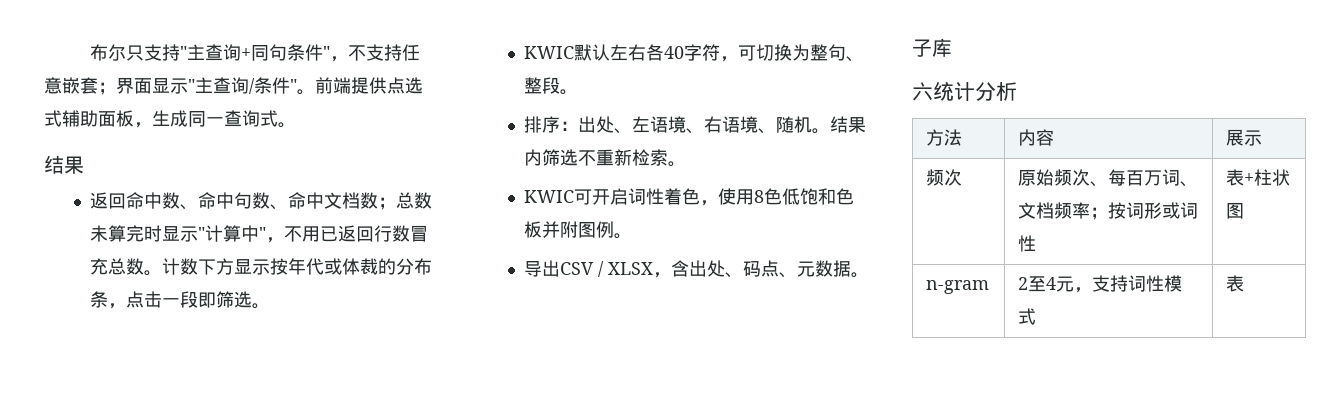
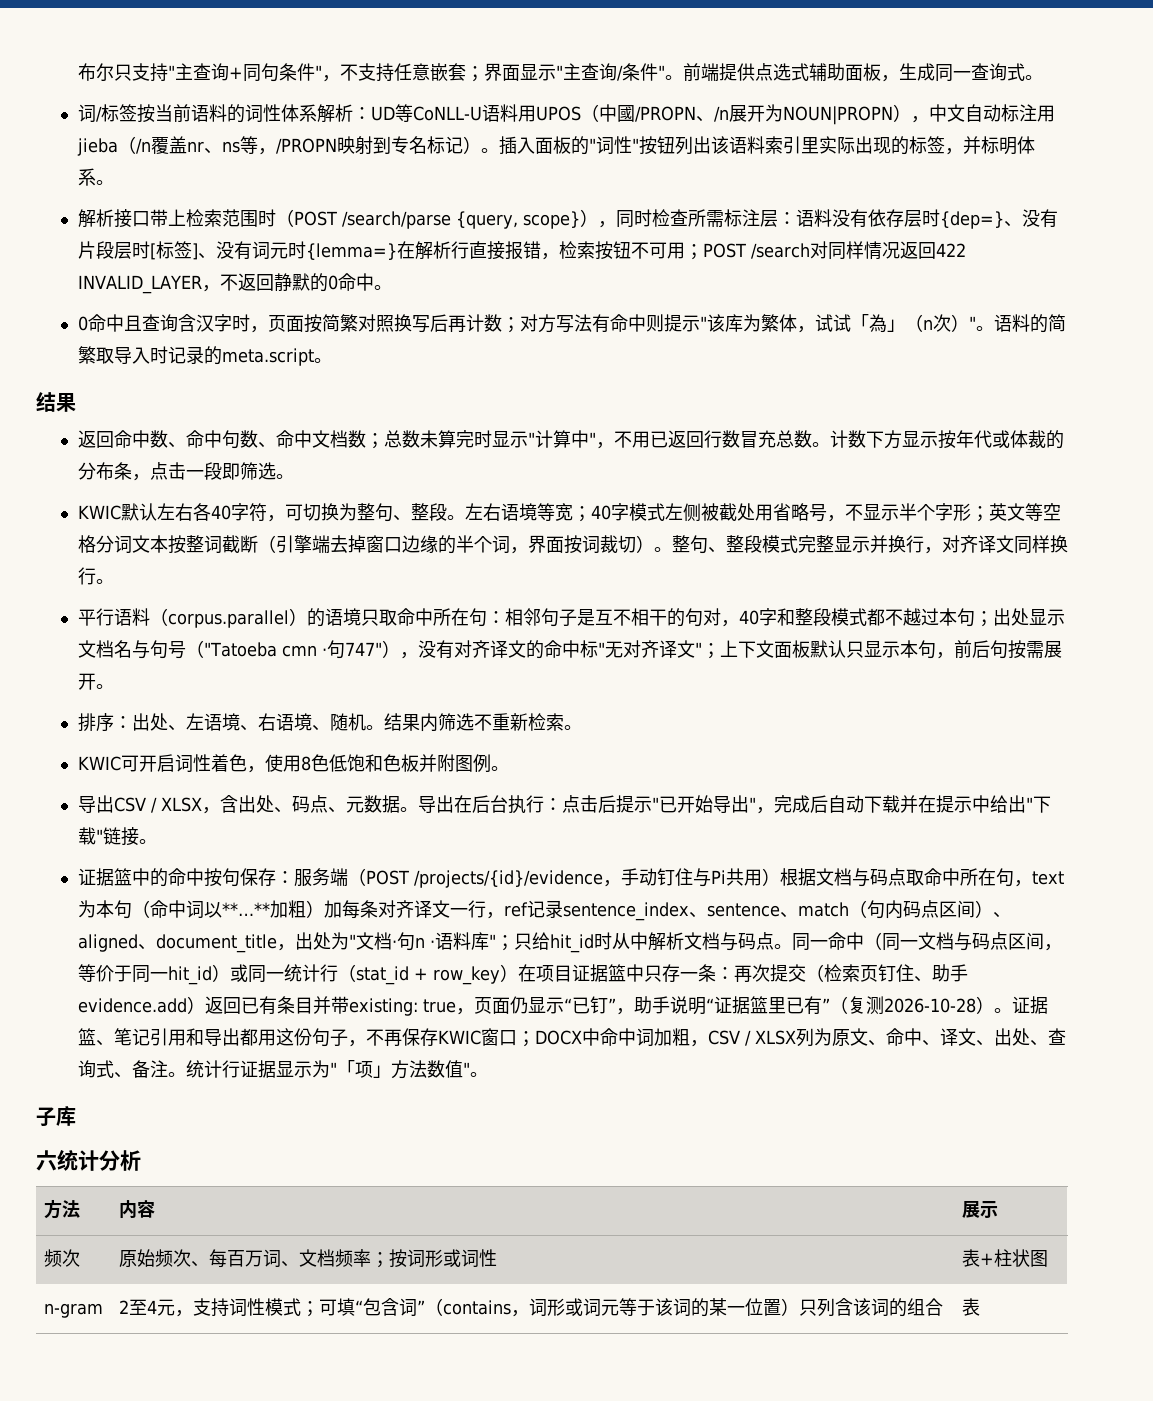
+ 词/标签按当前语料的词性体系解析：UD等CoNLL-U语料用UPOS（中國/PROPN、/n展开为NOUN|PROPN），中文自动标注用jieba（/n覆盖nr、ns等，/PROPN映射到专名标记）。插入面板的"词性"按钮列出该语料索引里实际出现的标签，并标明体系。
+ 解析接口带上检索范围时（POST /search/parse {query, scope}），同时检查所需标注层：语料没有依存层时{dep=}、没有片段层时[标签]、没有词元时{lemma=}在解析行直接报错，检索按钮不可用；POST /search对同样情况返回422 INVALID_LAYER，不返回静默的0命中。
+ 0命中且查询含汉字时，页面按简繁对照换写后再计数；对方写法有命中则提示"该库为繁体，试试「為」（n次）"。语料的简繁取导入时记录的meta.script。
+ 左右语境等宽；40字模式左侧被截处用省略号，不显示半个字形；英文等空格分词文本按整词截断（引擎端去掉窗口边缘的半个词，界面按词裁切）。整句、整段模式完整显示并换行，对齐译文同样换行。
+ 平行语料（corpus.parallel）的语境只取命中所在句：相邻句子是互不相干的句对，40字和整段模式都不越过本句；出处显示文档名与句号（"Tatoeba cmn ·句747"），没有对齐译文的命中标"无对齐译文"；上下文面板默认只显示本句，前后句按需展开。
+ 导出在后台执行：点击后提示"已开始导出"，完成后自动下载并在提示中给出"下载"链接。
+ 证据篮中的命中按句保存：服务端（POST /projects/{id}/evidence，手动钉住与Pi共用）根据文档与码点取命中所在句，text为本句（命中词以**…**加粗）加每条对齐译文一行，ref记录sentence_index、sentence、match（句内码点区间）、aligned、document_title，出处为"文档·句n ·语料库"；只给hit_id时从中解析文档与码点。同一命中（同一文档与码点区间，等价于同一hit_id）或同一统计行（stat_id + row_key）在项目证据篮中只存一条：再次提交（检索页钉住、助手evidence.add）返回已有条目并带existing: true，页面仍显示“已钉”，助手说明“证据篮里已有”（复测2026-10-28）。证据篮、笔记引用和导出都用这份句子，不再保存KWIC窗口；DOCX中命中词加粗，CSV / XLSX列为原文、命中、译文、出处、查询式、备注。统计行证据显示为"「项」方法数值"。
- n-gram | 2至4元，支持词性模式 | 表
+ n-gram | 2至4元，支持词性模式；可填“包含词”（contains，词形或词元等于该词的某一位置）只列含该词的组合 | 表

